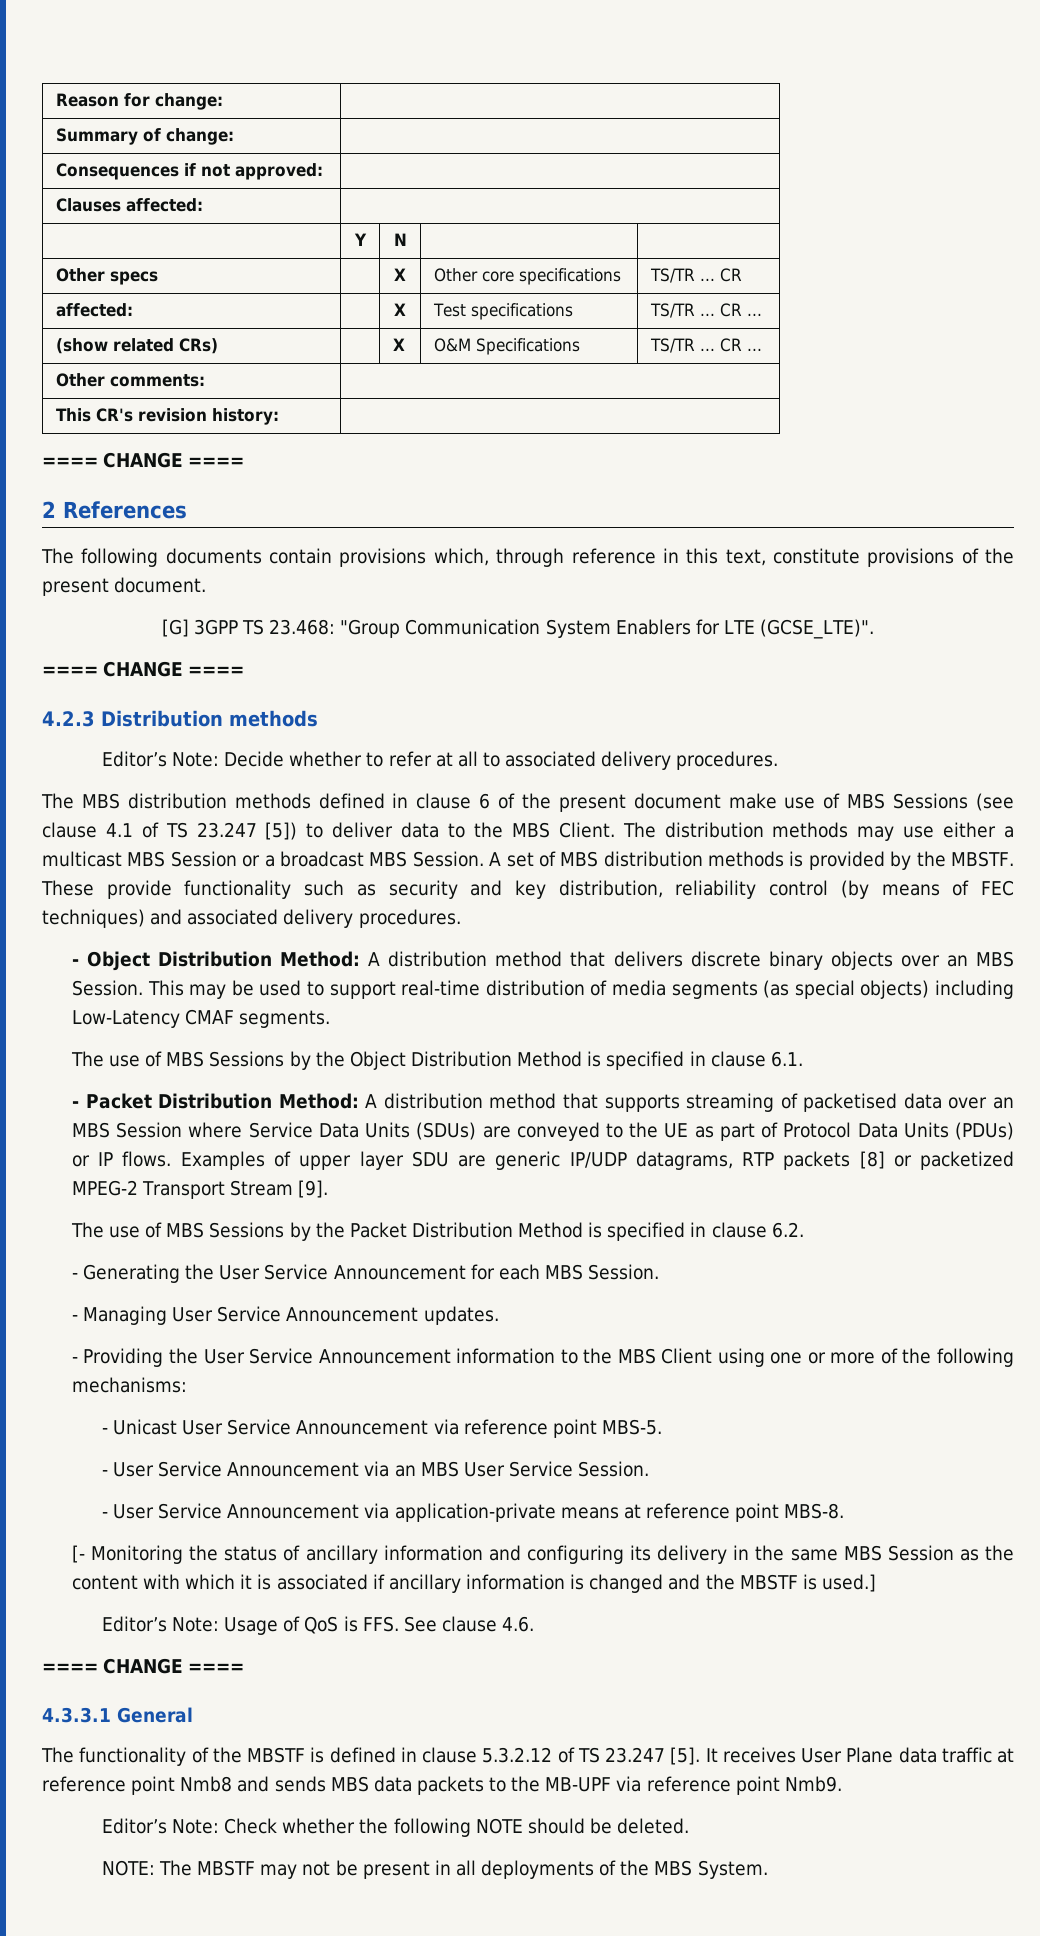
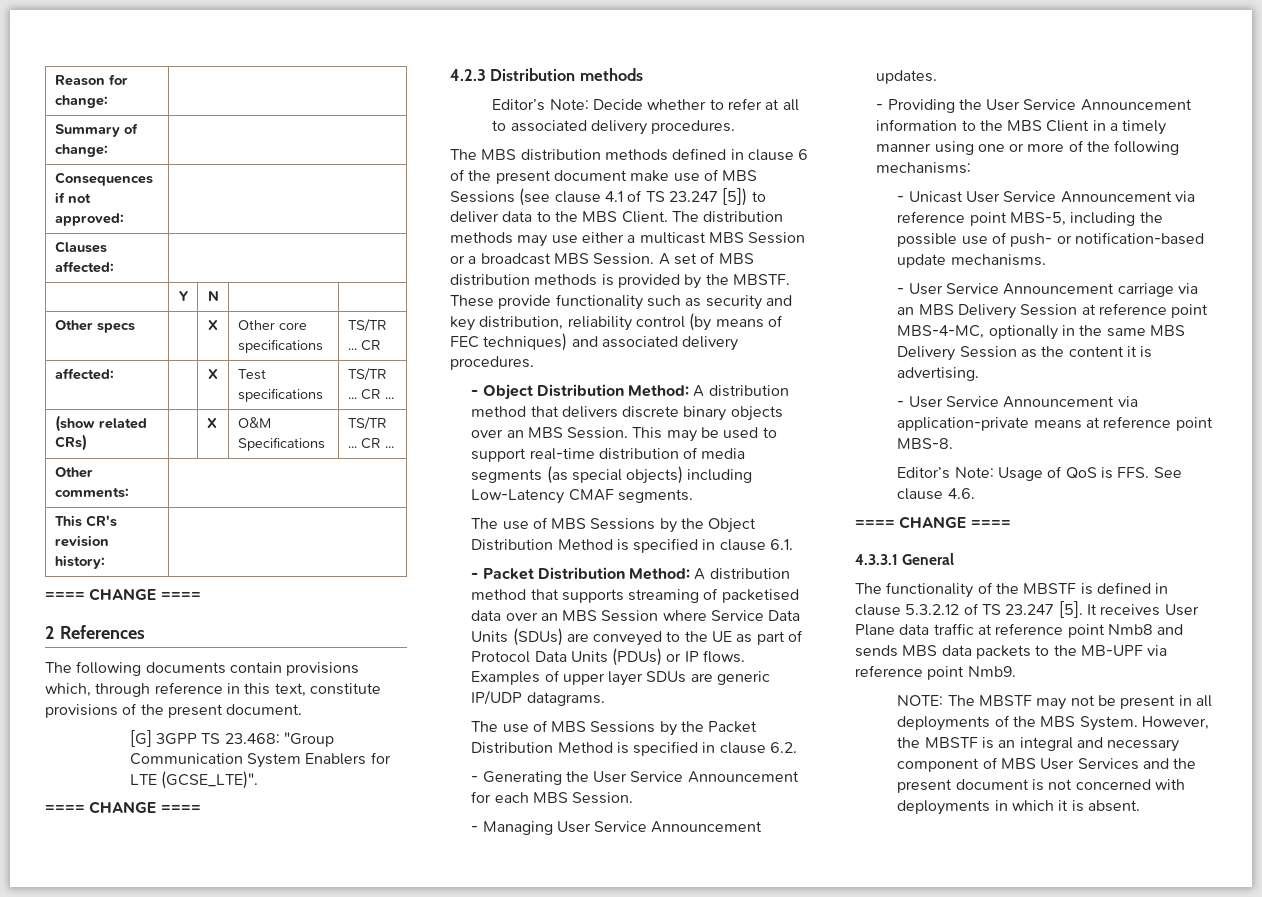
- Examples of upper layer SDU are generic IP/UDP datagrams, RTP packets [8] or packetized MPEG-2 Transport Stream [9].
+ Examples of upper layer SDUs are generic IP/UDP datagrams.
- - Providing the User Service Announcement information to the MBS Client using one or more of the following mechanisms:
+ - Providing the User Service Announcement information to the MBS Client in a timely manner using one or more of the following mechanisms:
- - Unicast User Service Announcement via reference point MBS-5.
- - User Service Announcement via an MBS User Service Session.
+ - Unicast User Service Announcement via reference point MBS-5, including the possible use of push- or notification-based update mechanisms.
+ - User Service Announcement carriage via an MBS Delivery Session at reference point MBS-4-MC, optionally in the same MBS Delivery Session as the content it is advertising.
- [- Monitoring the status of ancillary information and configuring its delivery in the same MBS Session as the content with which it is associated if ancillary information is changed and the MBSTF is used.]
- Editor’s Note: Check whether the following NOTE should be deleted.
+ However, the MBSTF is an integral and necessary component of MBS User Services and the present document is not concerned with deployments in which it is absent.

